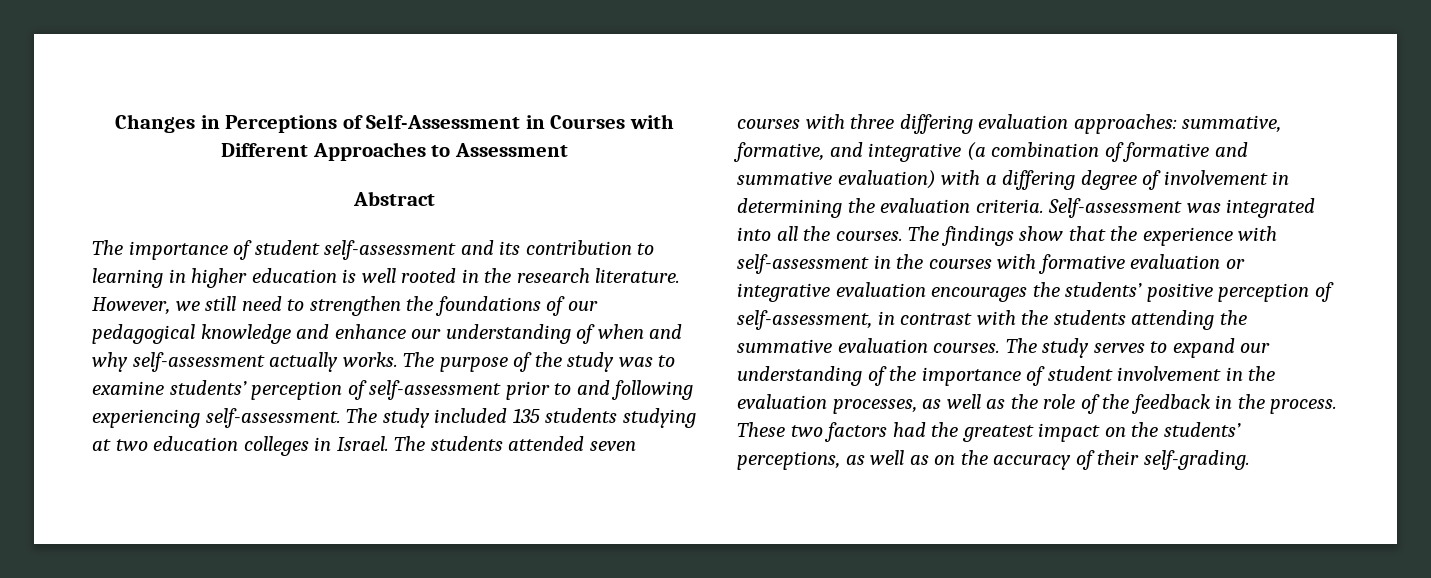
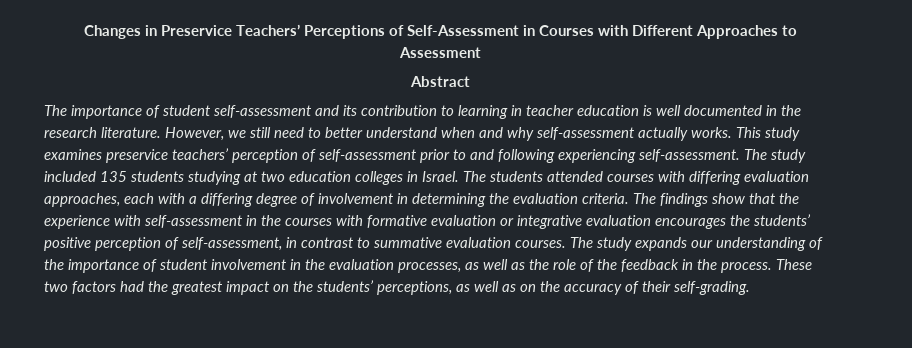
- Changes in Perceptions of Self-Assessment in Courses with Different Approaches to Assessment
+ Changes in Preservice Teachers’ Perceptions of Self-Assessment in Courses with Different Approaches to Assessment
- The importance of student self-assessment and its contribution to learning in higher education is well rooted in the research literature.
+ The importance of student self-assessment and its contribution to learning in teacher education is well documented in the research literature.
- However, we still need to strengthen the foundations of our pedagogical knowledge and enhance our understanding of when and why self-assessment actually works.
+ However, we still need to better understand when and why self-assessment actually works.
- The purpose of the study was to examine students’ perception of self-assessment prior to and following experiencing self-assessment.
+ This study examines preservice teachers’ perception of self-assessment prior to and following experiencing self-assessment.
- The students attended seven courses with three differing evaluation approaches: summative, formative, and integrative (a combination of formative and summative evaluation) with a differing degree of involvement in determining the evaluation criteria.
+ The students attended courses with differing evaluation approaches, each with a differing degree of involvement in determining the evaluation criteria.
- Self-assessment was integrated into all the courses.
- The findings show that the experience with self-assessment in the courses with formative evaluation or integrative evaluation encourages the students’ positive perception of self-assessment, in contrast with the students attending the summative evaluation courses.
+ The findings show that the experience with self-assessment in the courses with formative evaluation or integrative evaluation encourages the students’ positive perception of self-assessment, in contrast to summative evaluation courses.
- The study serves to expand our understanding of the importance of student involvement in the evaluation processes, as well as the role of the feedback in the process.
+ The study expands our understanding of the importance of student involvement in the evaluation processes, as well as the role of the feedback in the process.

